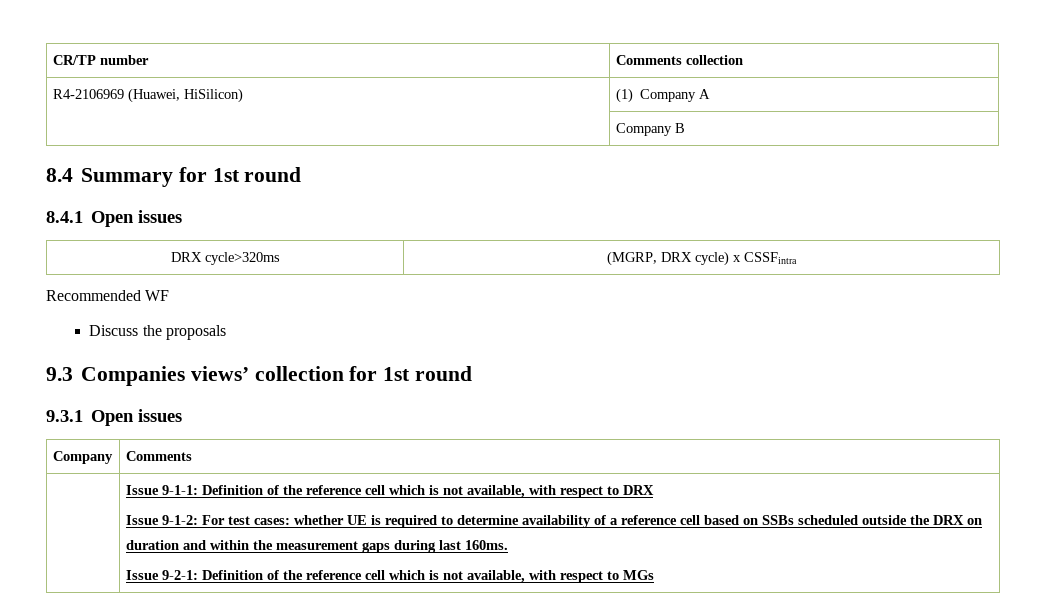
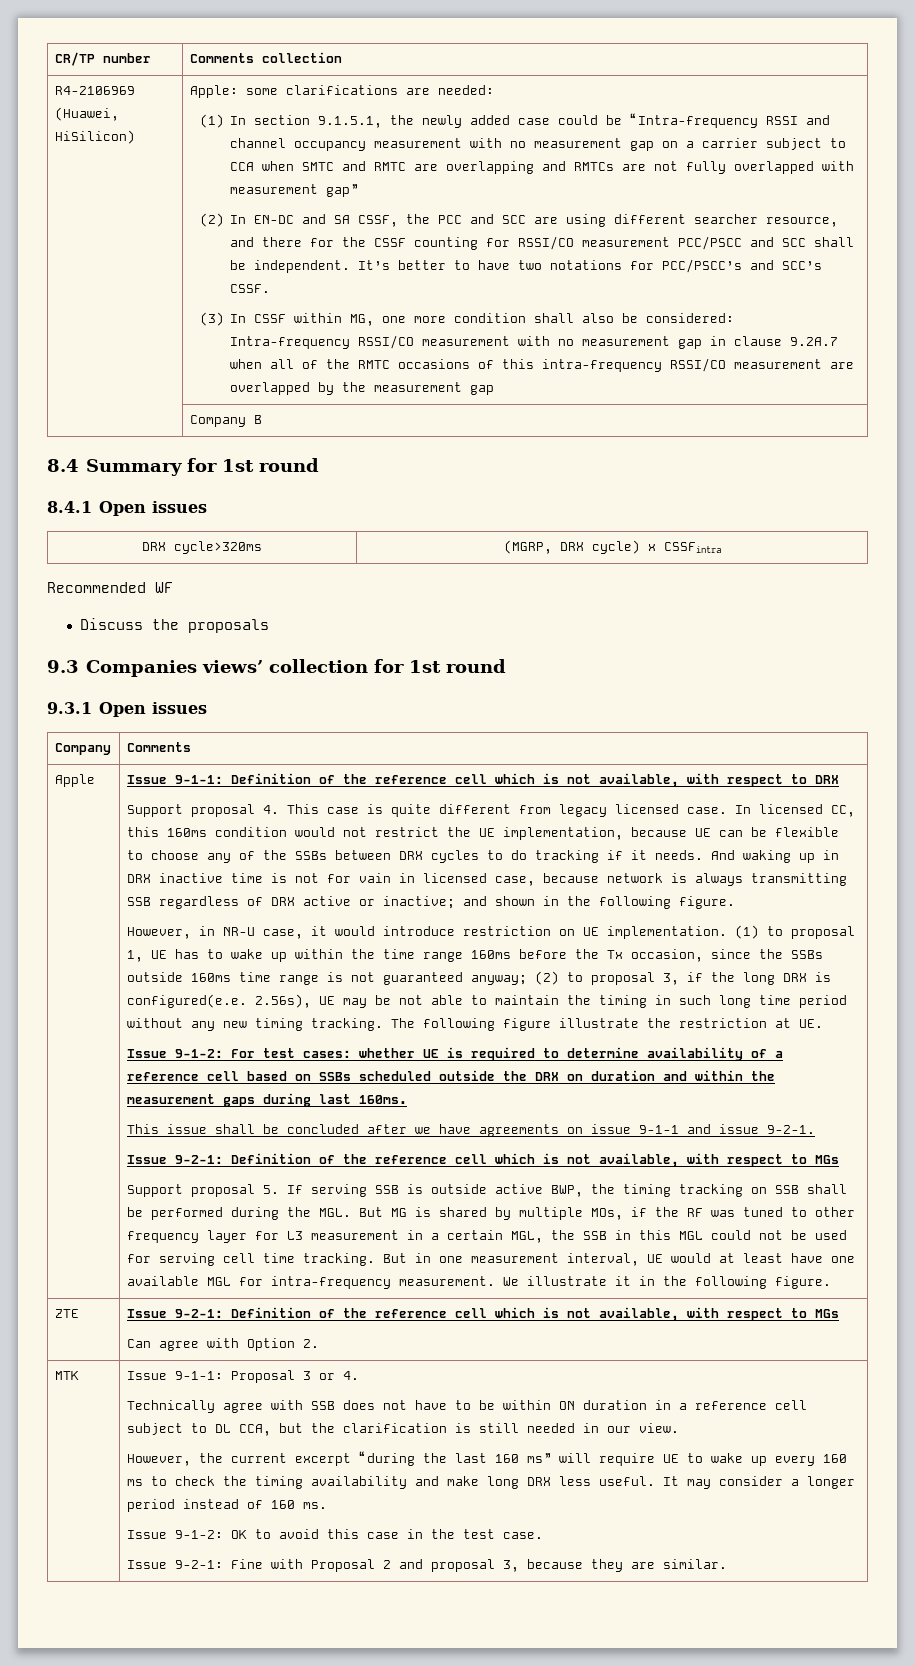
- (1) Company A
+ Apple: some clarifications are needed:
+ (1) In section 9.1.5.1, the newly added case could be “Intra-frequency RSSI and channel occupancy measurement with no measurement gap on a carrier subject to CCA when SMTC and RMTC are overlapping and RMTCs are not fully overlapped with measurement gap”
+ (2) In EN-DC and SA CSSF, the PCC and SCC are using different searcher resource, and there for the CSSF counting for RSSI/CO measurement PCC/PSCC and SCC shall be independent. It’s better to have two notations for PCC/PSCC’s and SCC’s CSSF.
+ (3) In CSSF within MG, one more condition shall also be considered: Intra-frequency RSSI/CO measurement with no measurement gap in clause 9.2A.7 when all of the RMTC occasions of this intra-frequency RSSI/CO measurement are overlapped by the measurement gap
+ Apple
+ Support proposal 4. This case is quite different from legacy licensed case. In licensed CC, this 160ms condition would not restrict the UE implementation, because UE can be flexible to choose any of the SSBs between DRX cycles to do tracking if it needs. And waking up in DRX inactive time is not for vain in licensed case, because network is always transmitting SSB regardless of DRX active or inactive; and shown in the following figure.
+ However, in NR-U case, it would introduce restriction on UE implementation. (1) to proposal 1, UE has to wake up within the time range 160ms before the Tx occasion, since the SSBs outside 160ms time range is not guaranteed anyway; (2) to proposal 3, if the long DRX is configured(e.e. 2.56s), UE may be not able to maintain the timing in such long time period without any new timing tracking. The following figure illustrate the restriction at UE.
+ This issue shall be concluded after we have agreements on issue 9-1-1 and issue 9-2-1.
+ Support proposal 5. If serving SSB is outside active BWP, the timing tracking on SSB shall be performed during the MGL. But MG is shared by multiple MOs, if the RF was tuned to other frequency layer for L3 measurement in a certain MGL, the SSB in this MGL could not be used for serving cell time tracking. But in one measurement interval, UE would at least have one available MGL for intra-frequency measurement. We illustrate it in the following figure.
+ ZTE | Issue 9-2-1: Definition of the reference cell which is not available, with respect to MGs
+ Can agree with Option 2.
+ MTK | Issue 9-1-1: Proposal 3 or 4.
+ Technically agree with SSB does not have to be within ON duration in a reference cell subject to DL CCA, but the clarification is still needed in our view.
+ However, the current excerpt “during the last 160 ms” will require UE to wake up every 160 ms to check the timing availability and make long DRX less useful. It may consider a longer period instead of 160 ms.
+ Issue 9-1-2: OK to avoid this case in the test case.
+ Issue 9-2-1: Fine with Proposal 2 and proposal 3, because they are similar.

